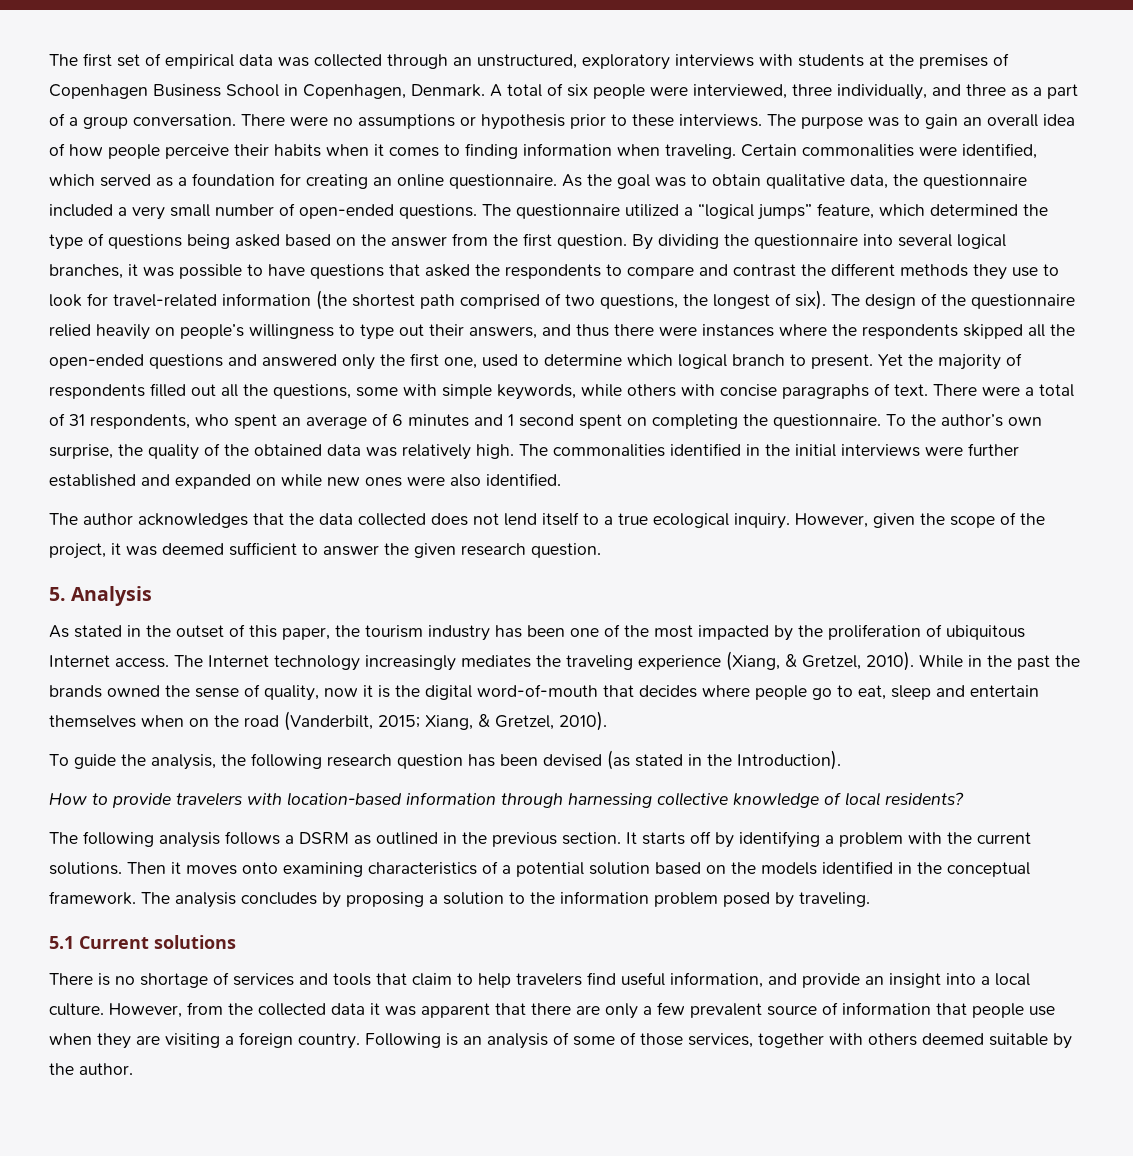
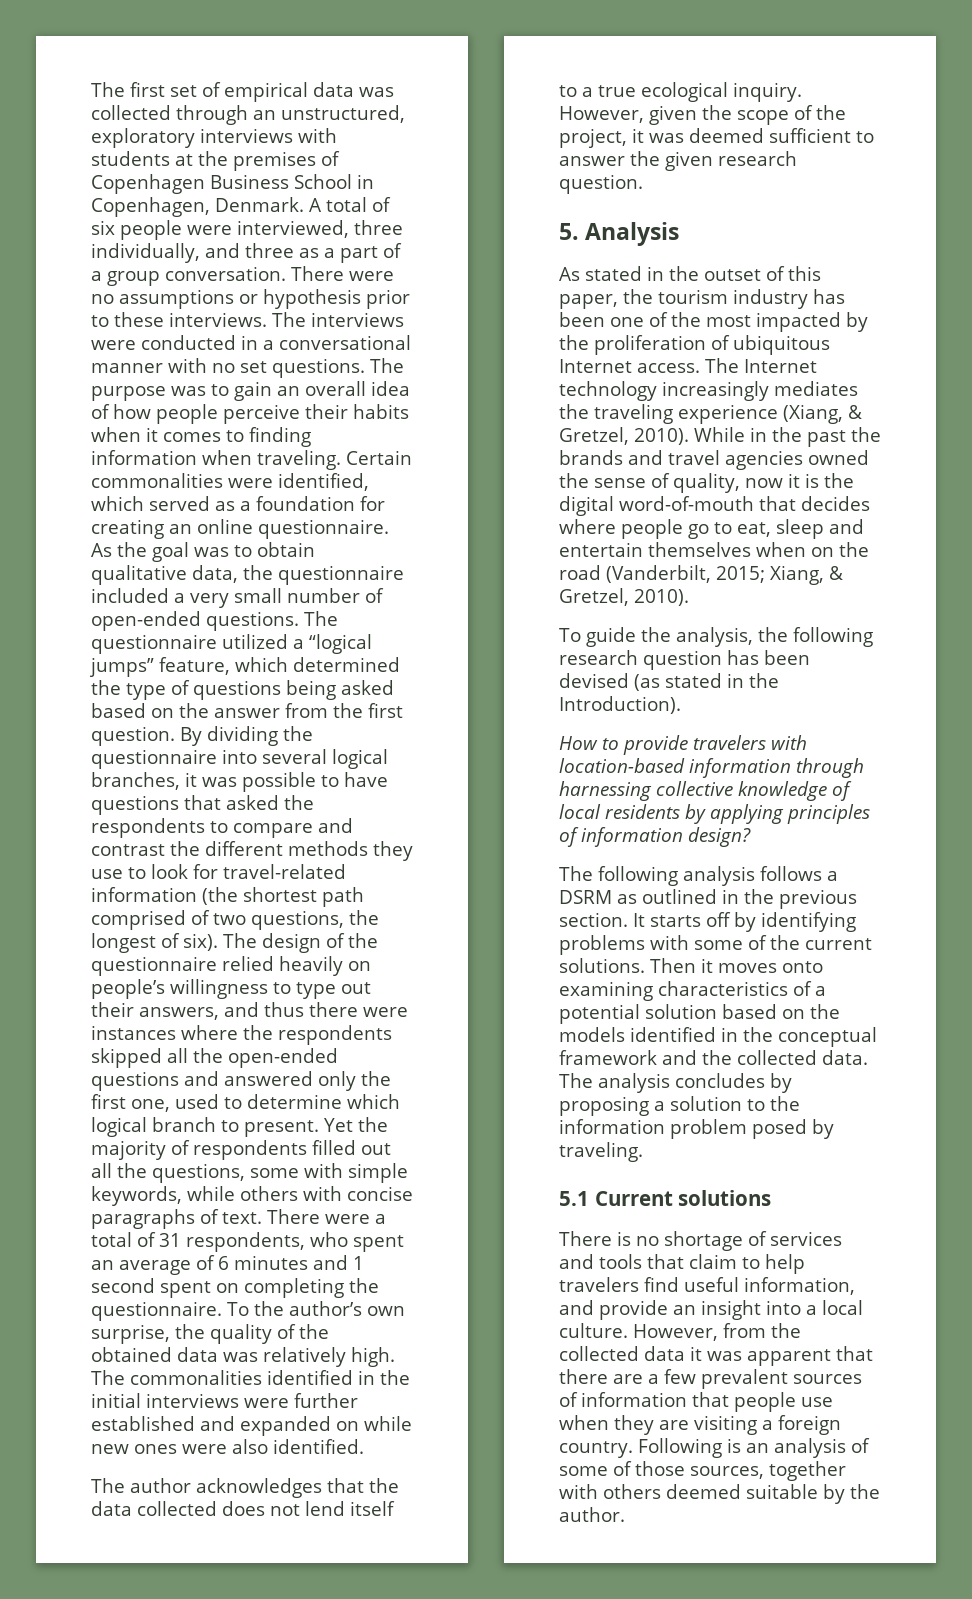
- The purpose was to gain an overall idea of how people perceive their habits when it comes to finding information when traveling.
+ The interviews were conducted in a conversational manner with no set questions. The purpose was to gain an overall idea of how people perceive their habits when it comes to finding information when traveling.
- While in the past the brands owned the sense of quality, now it is the digital word-of-mouth that decides where people go to eat, sleep and entertain themselves when on the road (Vanderbilt, 2015; Xiang, & Gretzel, 2010).
+ While in the past the brands and travel agencies owned the sense of quality, now it is the digital word-of-mouth that decides where people go to eat, sleep and entertain themselves when on the road (Vanderbilt, 2015; Xiang, & Gretzel, 2010).
- How to provide travelers with location-based information through harnessing collective knowledge of local residents?
+ How to provide travelers with location-based information through harnessing collective knowledge of local residents by applying principles of information design?
- It starts off by identifying a problem with the current solutions.
+ It starts off by identifying problems with some of the current solutions.
- Then it moves onto examining characteristics of a potential solution based on the models identified in the conceptual framework.
+ Then it moves onto examining characteristics of a potential solution based on the models identified in the conceptual framework and the collected data.
- However, from the collected data it was apparent that there are only a few prevalent source of information that people use when they are visiting a foreign country.
+ However, from the collected data it was apparent that there are a few prevalent sources of information that people use when they are visiting a foreign country.
- Following is an analysis of some of those services, together with others deemed suitable by the author.
+ Following is an analysis of some of those sources, together with others deemed suitable by the author.

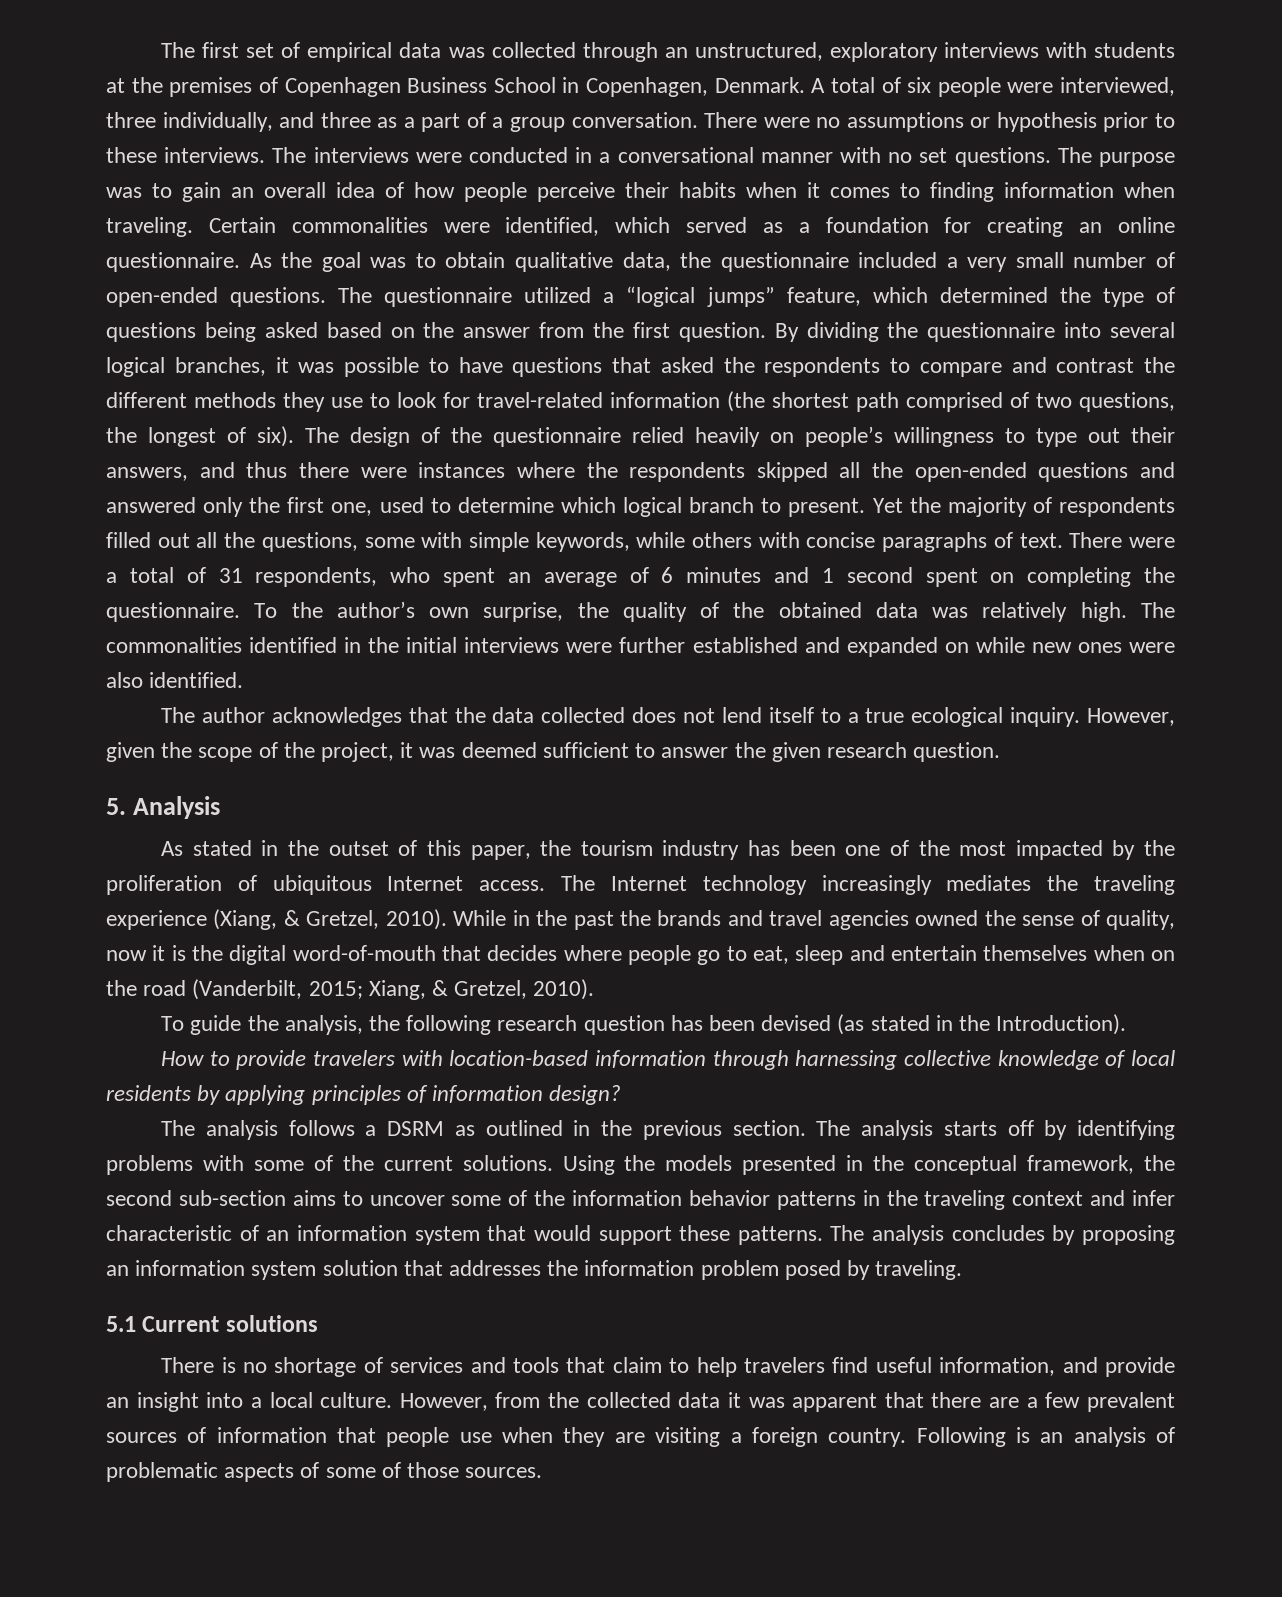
- The following analysis follows a DSRM as outlined in the previous section.
+ The analysis follows a DSRM as outlined in the previous section.
- It starts off by identifying problems with some of the current solutions.
+ The analysis starts off by identifying problems with some of the current solutions.
- Then it moves onto examining characteristics of a potential solution based on the models identified in the conceptual framework and the collected data.
+ Using the models presented in the conceptual framework, the second sub-section aims to uncover some of the information behavior patterns in the traveling context and infer characteristic of an information system that would support these patterns.
- The analysis concludes by proposing a solution to the information problem posed by traveling.
+ The analysis concludes by proposing an information system solution that addresses the information problem posed by traveling.
- Following is an analysis of some of those sources, together with others deemed suitable by the author.
+ Following is an analysis of problematic aspects of some of those sources.

